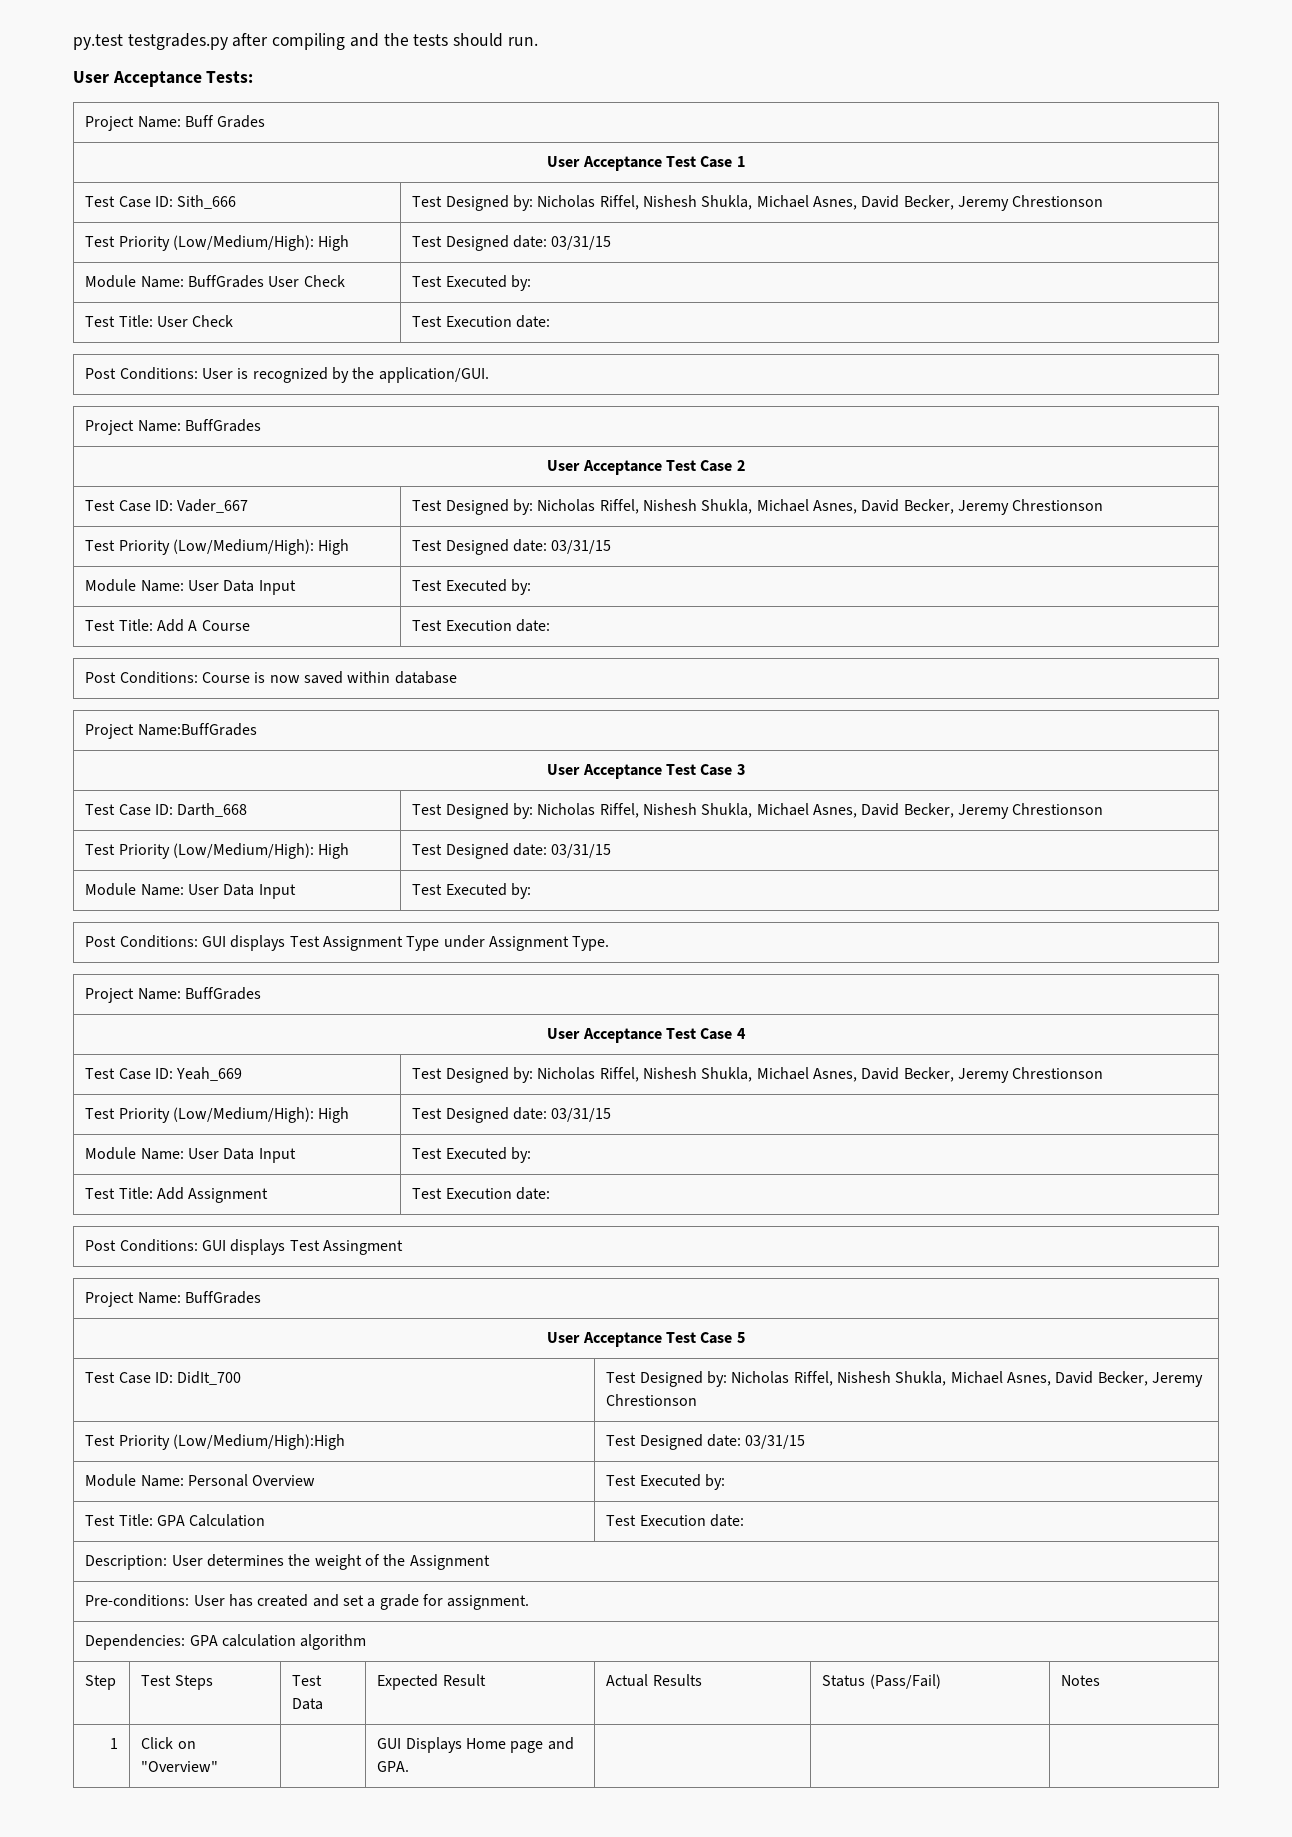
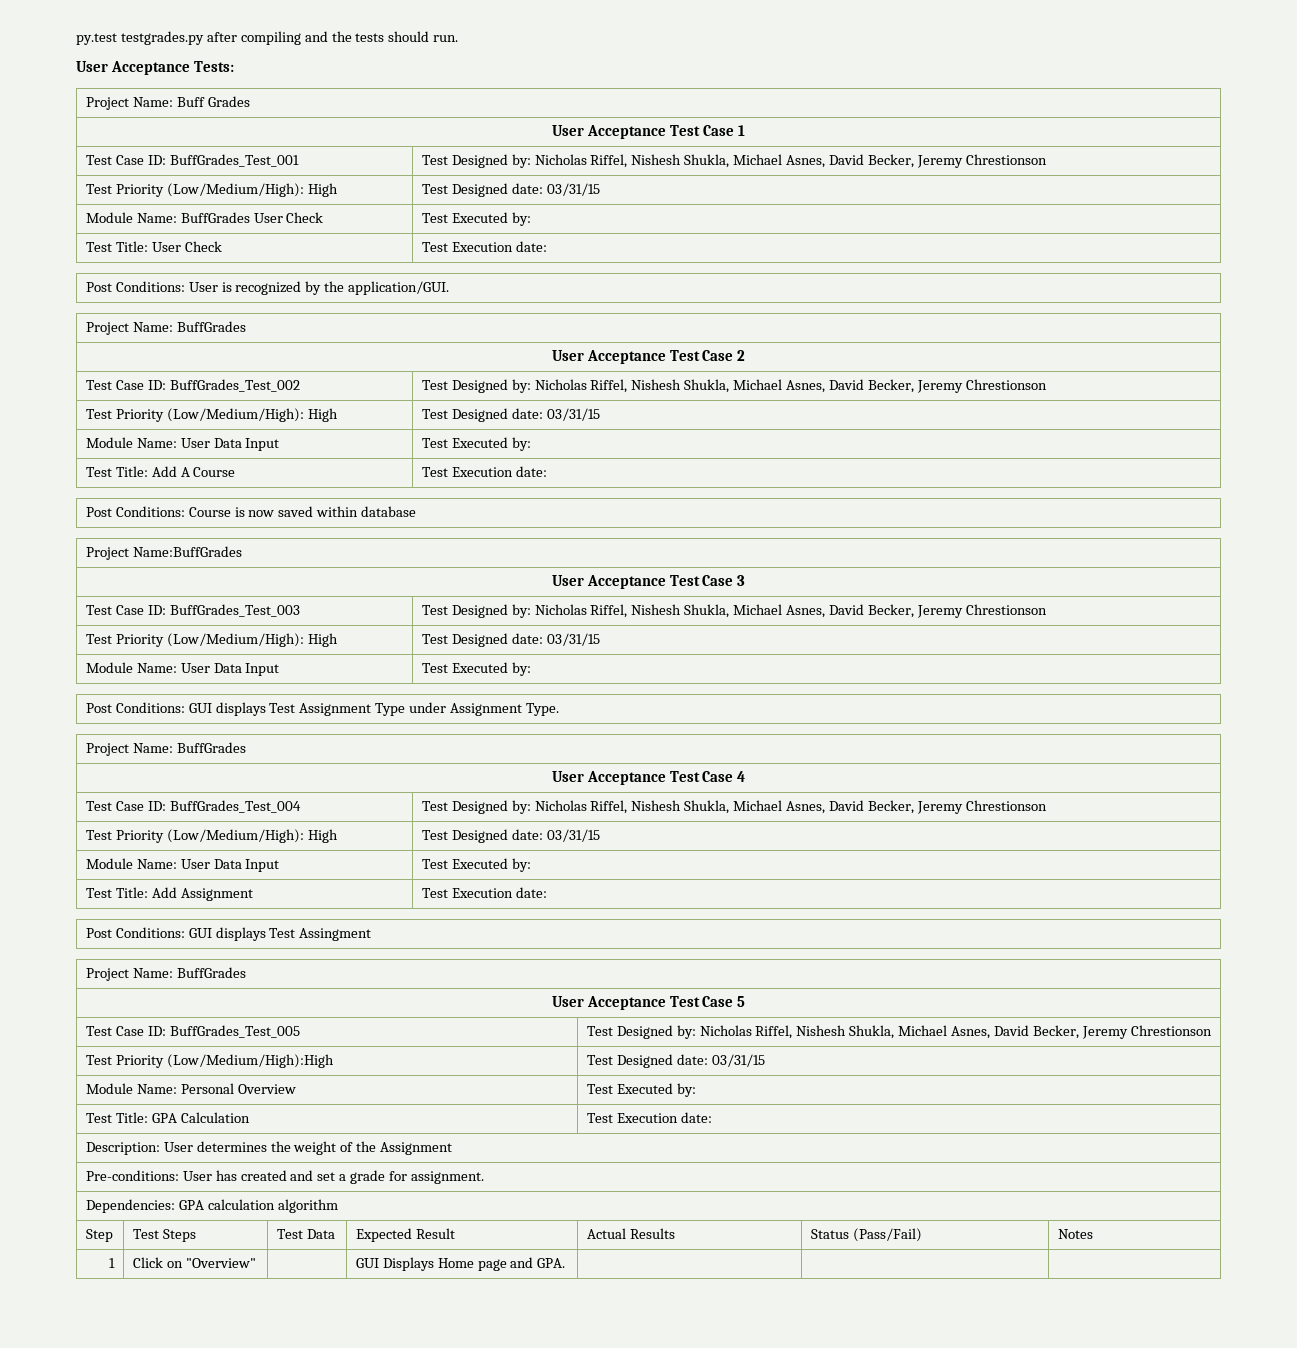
- Test Case ID: Sith_666 | Test Designed by: Nicholas Riffel, Nishesh Shukla, Michael Asnes, David Becker, Jeremy Chrestionson
+ Test Case ID: BuffGrades_Test_001 | Test Designed by: Nicholas Riffel, Nishesh Shukla, Michael Asnes, David Becker, Jeremy Chrestionson
- Test Case ID: Vader_667 | Test Designed by: Nicholas Riffel, Nishesh Shukla, Michael Asnes, David Becker, Jeremy Chrestionson
+ Test Case ID: BuffGrades_Test_002 | Test Designed by: Nicholas Riffel, Nishesh Shukla, Michael Asnes, David Becker, Jeremy Chrestionson
- Test Case ID: Darth_668 | Test Designed by: Nicholas Riffel, Nishesh Shukla, Michael Asnes, David Becker, Jeremy Chrestionson
+ Test Case ID: BuffGrades_Test_003 | Test Designed by: Nicholas Riffel, Nishesh Shukla, Michael Asnes, David Becker, Jeremy Chrestionson
- Test Case ID: Yeah_669 | Test Designed by: Nicholas Riffel, Nishesh Shukla, Michael Asnes, David Becker, Jeremy Chrestionson
+ Test Case ID: BuffGrades_Test_004 | Test Designed by: Nicholas Riffel, Nishesh Shukla, Michael Asnes, David Becker, Jeremy Chrestionson
- Test Case ID: DidIt_700 | Test Designed by: Nicholas Riffel, Nishesh Shukla, Michael Asnes, David Becker, Jeremy Chrestionson
+ Test Case ID: BuffGrades_Test_005 | Test Designed by: Nicholas Riffel, Nishesh Shukla, Michael Asnes, David Becker, Jeremy Chrestionson

